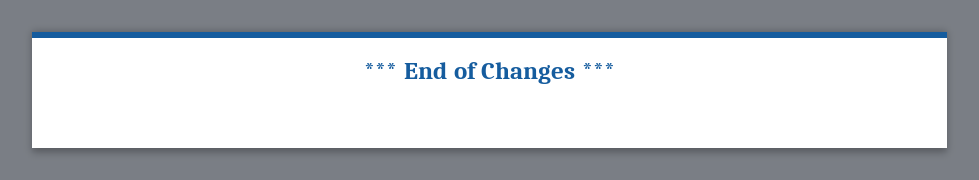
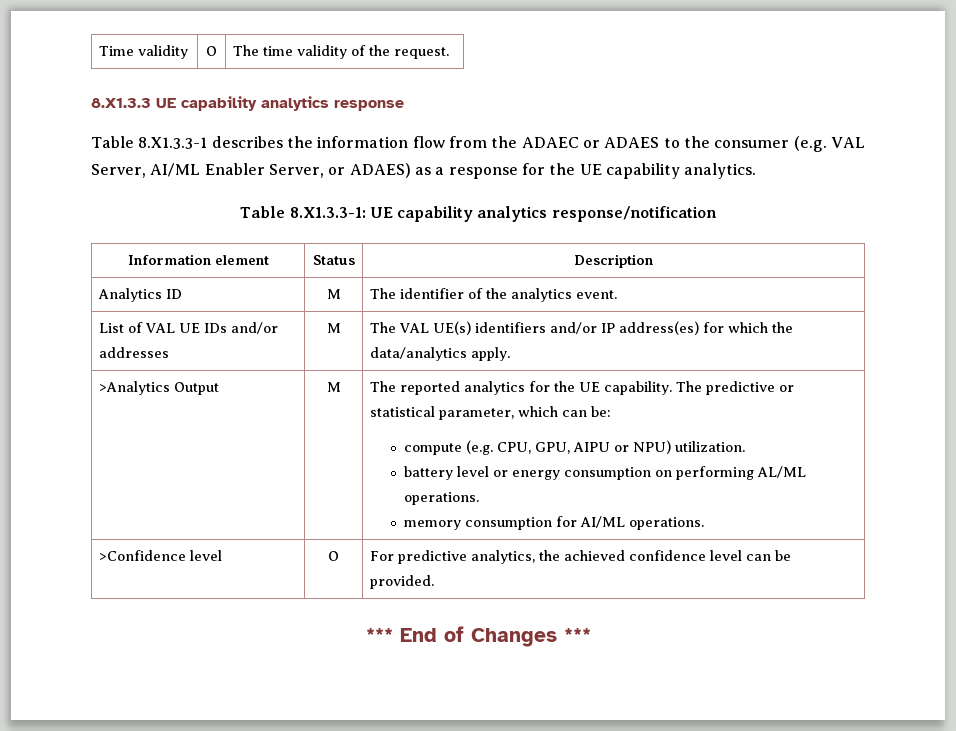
+ Time validity | O | The time validity of the request.
+ 8.X1.3.3 UE capability analytics response
+ Table 8.X1.3.3-1 describes the information flow from the ADAEC or ADAES to the consumer (e.g. VAL Server, AI/ML Enabler Server, or ADAES) as a response for the UE capability analytics.
+ Table 8.X1.3.3-1: UE capability analytics response/notification
+ Information element | Status | Description
+ Analytics ID | M | The identifier of the analytics event.
+ List of VAL UE IDs and/or addresses | M | The VAL UE(s) identifiers and/or IP address(es) for which the data/analytics apply.
+ >Analytics Output | M | The reported analytics for the UE capability. The predictive or statistical parameter, which can be:
+ compute (e.g. CPU, GPU, AIPU or NPU) utilization.
+ battery level or energy consumption on performing AL/ML operations.
+ memory consumption for AI/ML operations.
+ >Confidence level | O | For predictive analytics, the achieved confidence level can be provided.

